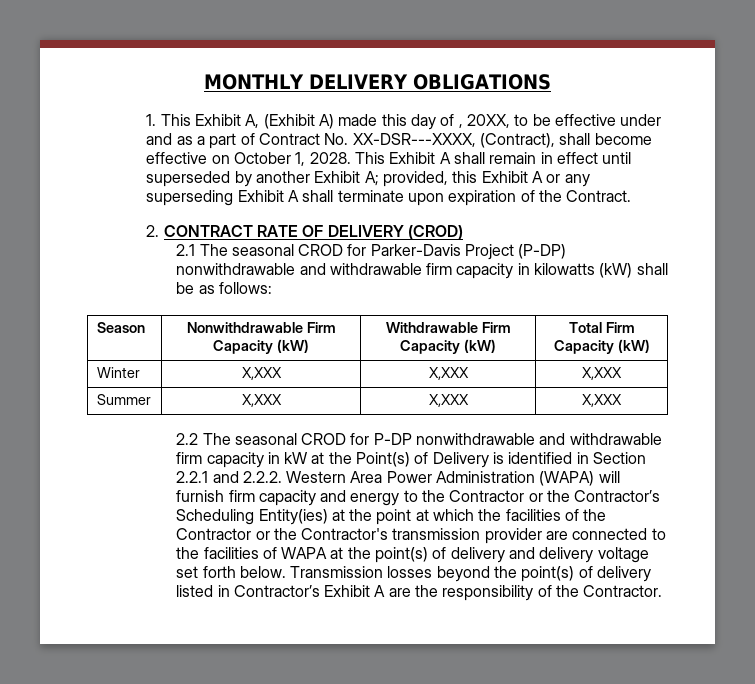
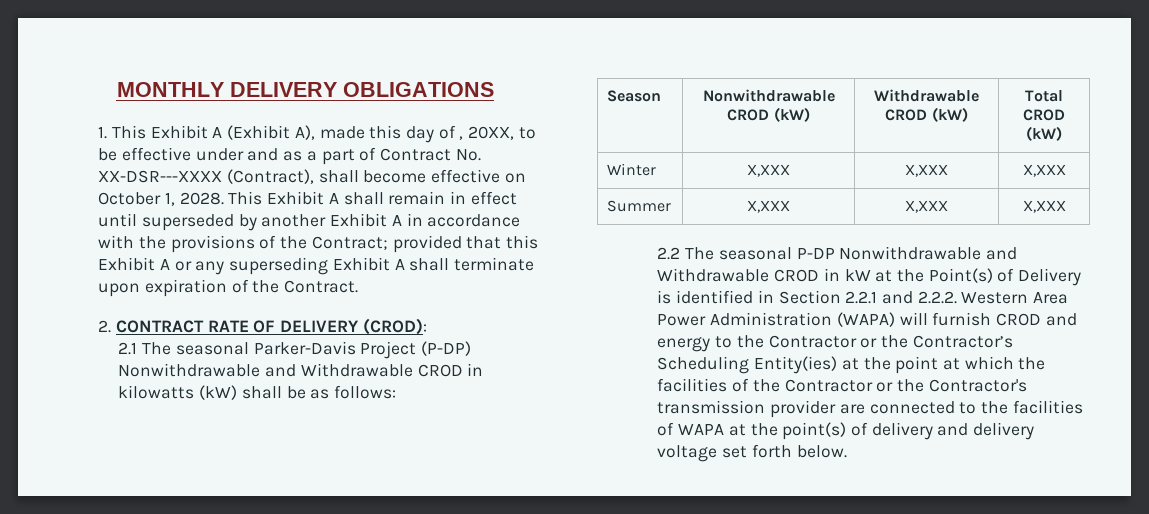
- 1. This Exhibit A, (Exhibit A) made this day of , 20XX, to be effective under and as a part of Contract No. XX-DSR---XXXX, (Contract), shall become effective on October 1, 2028.
+ 1. This Exhibit A (Exhibit A), made this day of , 20XX, to be effective under and as a part of Contract No. XX-DSR---XXXX (Contract), shall become effective on October 1, 2028.
- This Exhibit A shall remain in effect until superseded by another Exhibit A; provided, this Exhibit A or any superseding Exhibit A shall terminate upon expiration of the Contract.
+ This Exhibit A shall remain in effect until superseded by another Exhibit A in accordance with the provisions of the Contract; provided that this Exhibit A or any superseding Exhibit A shall terminate upon expiration of the Contract.
- 2. CONTRACT RATE OF DELIVERY (CROD)
+ 2. CONTRACT RATE OF DELIVERY (CROD):
- 2.1 The seasonal CROD for Parker-Davis Project (P-DP) nonwithdrawable and withdrawable firm capacity in kilowatts (kW) shall be as follows:
+ 2.1 The seasonal Parker-Davis Project (P-DP) Nonwithdrawable and Withdrawable CROD in kilowatts (kW) shall be as follows:
- Season | Nonwithdrawable Firm Capacity (kW) | Withdrawable Firm Capacity (kW) | Total Firm Capacity (kW)
+ Season | Nonwithdrawable CROD (kW) | Withdrawable CROD (kW) | Total CROD (kW)
- 2.2 The seasonal CROD for P-DP nonwithdrawable and withdrawable firm capacity in kW at the Point(s) of Delivery is identified in Section 2.2.1 and 2.2.2. Western Area Power Administration (WAPA) will furnish firm capacity and energy to the Contractor or the Contractor’s Scheduling Entity(ies) at the point at which the facilities of the Contractor or the Contractor's transmission provider are connected to the facilities of WAPA at the point(s) of delivery and delivery voltage set forth below. Transmission losses beyond the point(s) of delivery listed in Contractor’s Exhibit A are the responsibility of the Contractor.
+ 2.2 The seasonal P-DP Nonwithdrawable and Withdrawable CROD in kW at the Point(s) of Delivery is identified in Section 2.2.1 and 2.2.2. Western Area Power Administration (WAPA) will furnish CROD and energy to the Contractor or the Contractor’s Scheduling Entity(ies) at the point at which the facilities of the Contractor or the Contractor's transmission provider are connected to the facilities of WAPA at the point(s) of delivery and delivery voltage set forth below.

